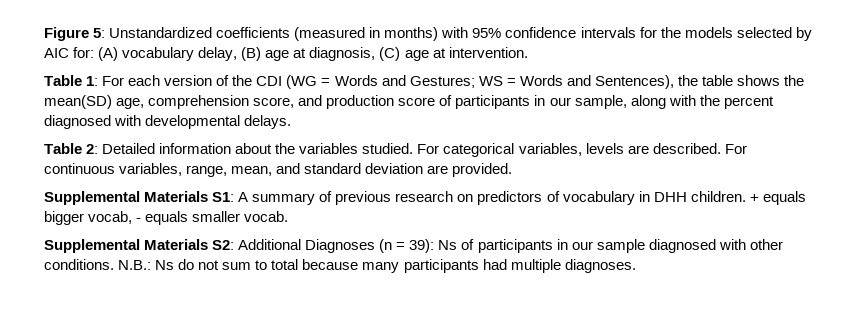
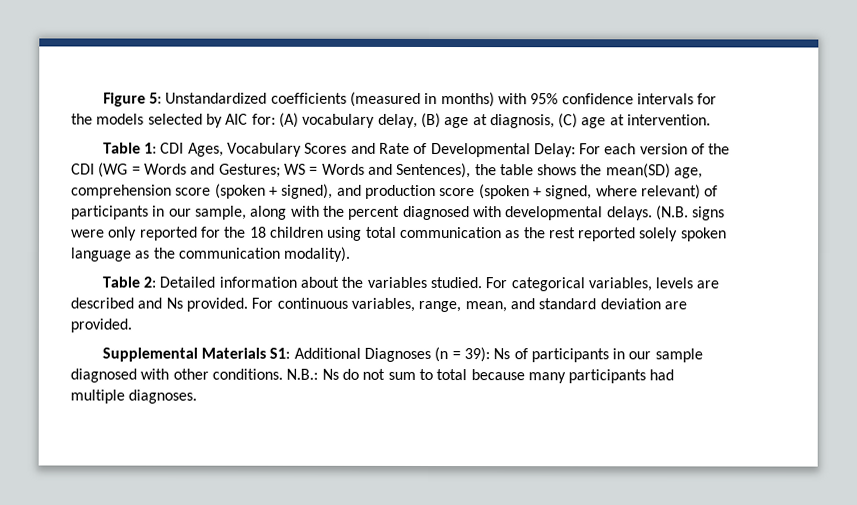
- Table 1: For each version of the CDI (WG = Words and Gestures; WS = Words and Sentences), the table shows the mean(SD) age, comprehension score, and production score of participants in our sample, along with the percent diagnosed with developmental delays.
+ Table 1: CDI Ages, Vocabulary Scores and Rate of Developmental Delay: For each version of the CDI (WG = Words and Gestures; WS = Words and Sentences), the table shows the mean(SD) age, comprehension score (spoken + signed), and production score (spoken + signed, where relevant) of participants in our sample, along with the percent diagnosed with developmental delays. (N.B. signs were only reported for the 18 children using total communication as the rest reported solely spoken language as the communication modality).
- For categorical variables, levels are described.
+ For categorical variables, levels are described and Ns provided.
- Supplemental Materials S1: A summary of previous research on predictors of vocabulary in DHH children. + equals bigger vocab, - equals smaller vocab.
- Supplemental Materials S2: Additional Diagnoses (n = 39): Ns of participants in our sample diagnosed with other conditions.
+ Supplemental Materials S1: Additional Diagnoses (n = 39): Ns of participants in our sample diagnosed with other conditions.

